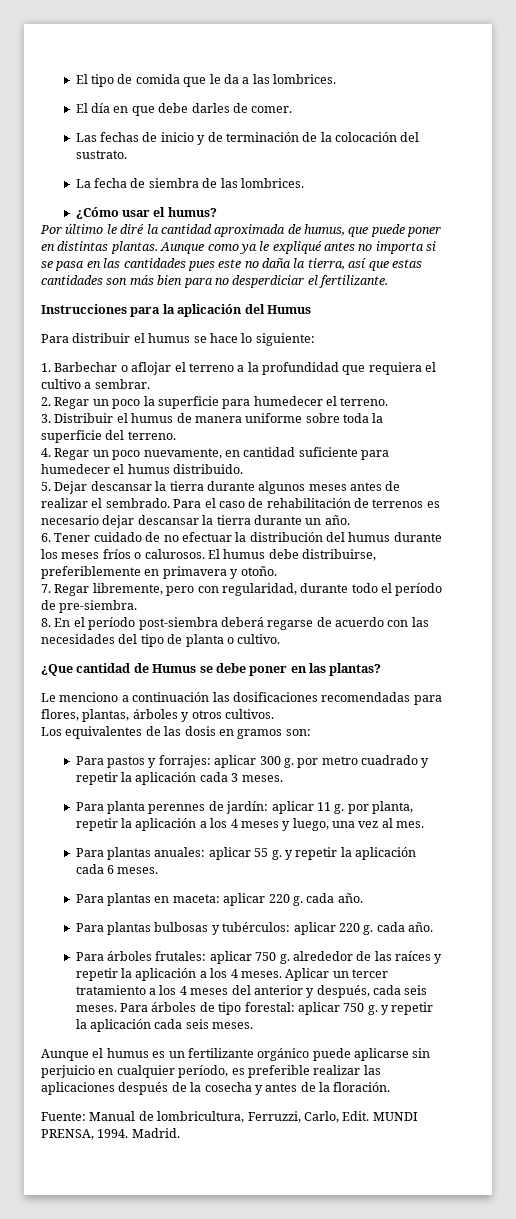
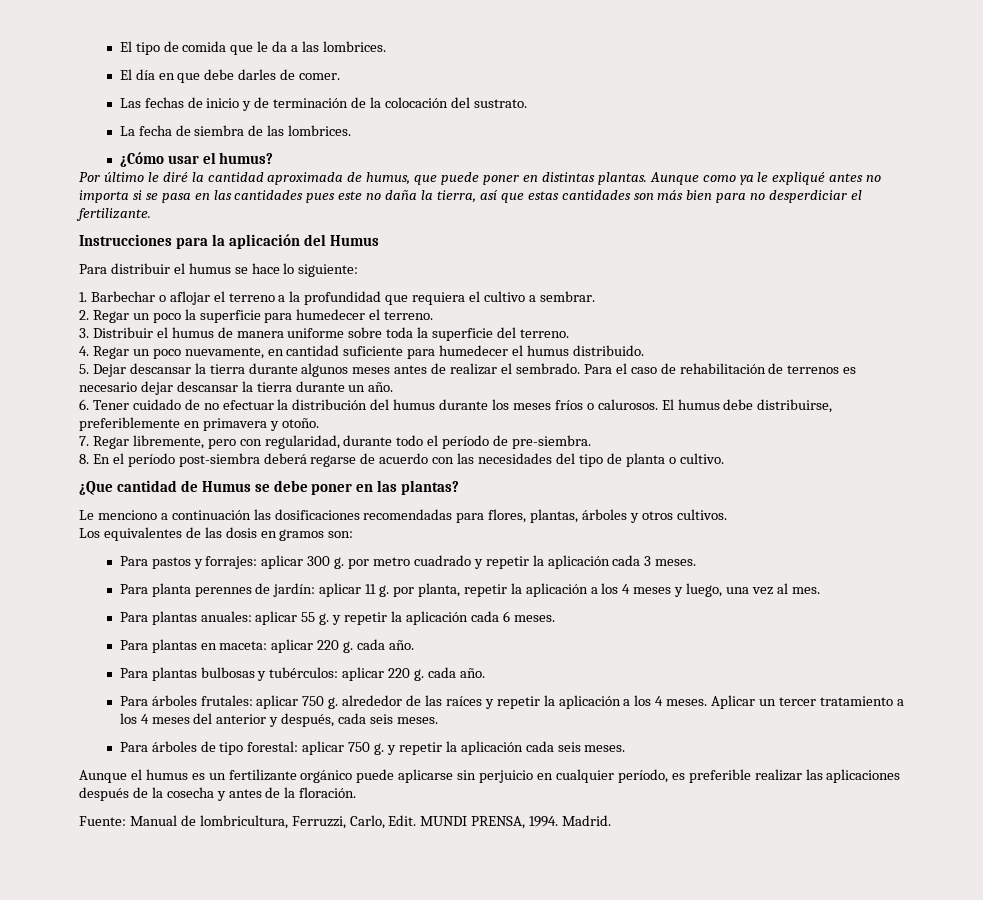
- Aplicar un tercer tratamiento a los 4 meses del anterior y después, cada seis meses. Para árboles de tipo forestal: aplicar 750 g. y repetir la aplicación cada seis meses.
+ Aplicar un tercer tratamiento a los 4 meses del anterior y después, cada seis meses.
+ Para árboles de tipo forestal: aplicar 750 g. y repetir la aplicación cada seis meses.

